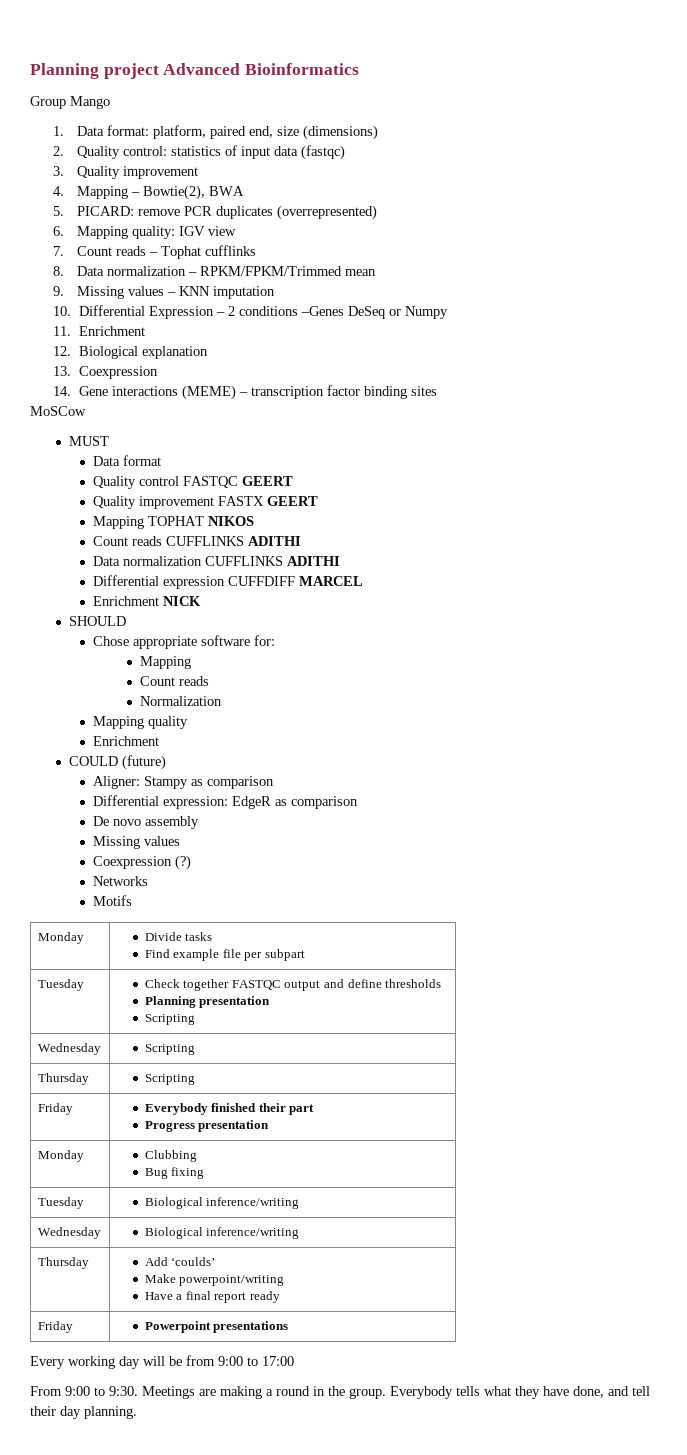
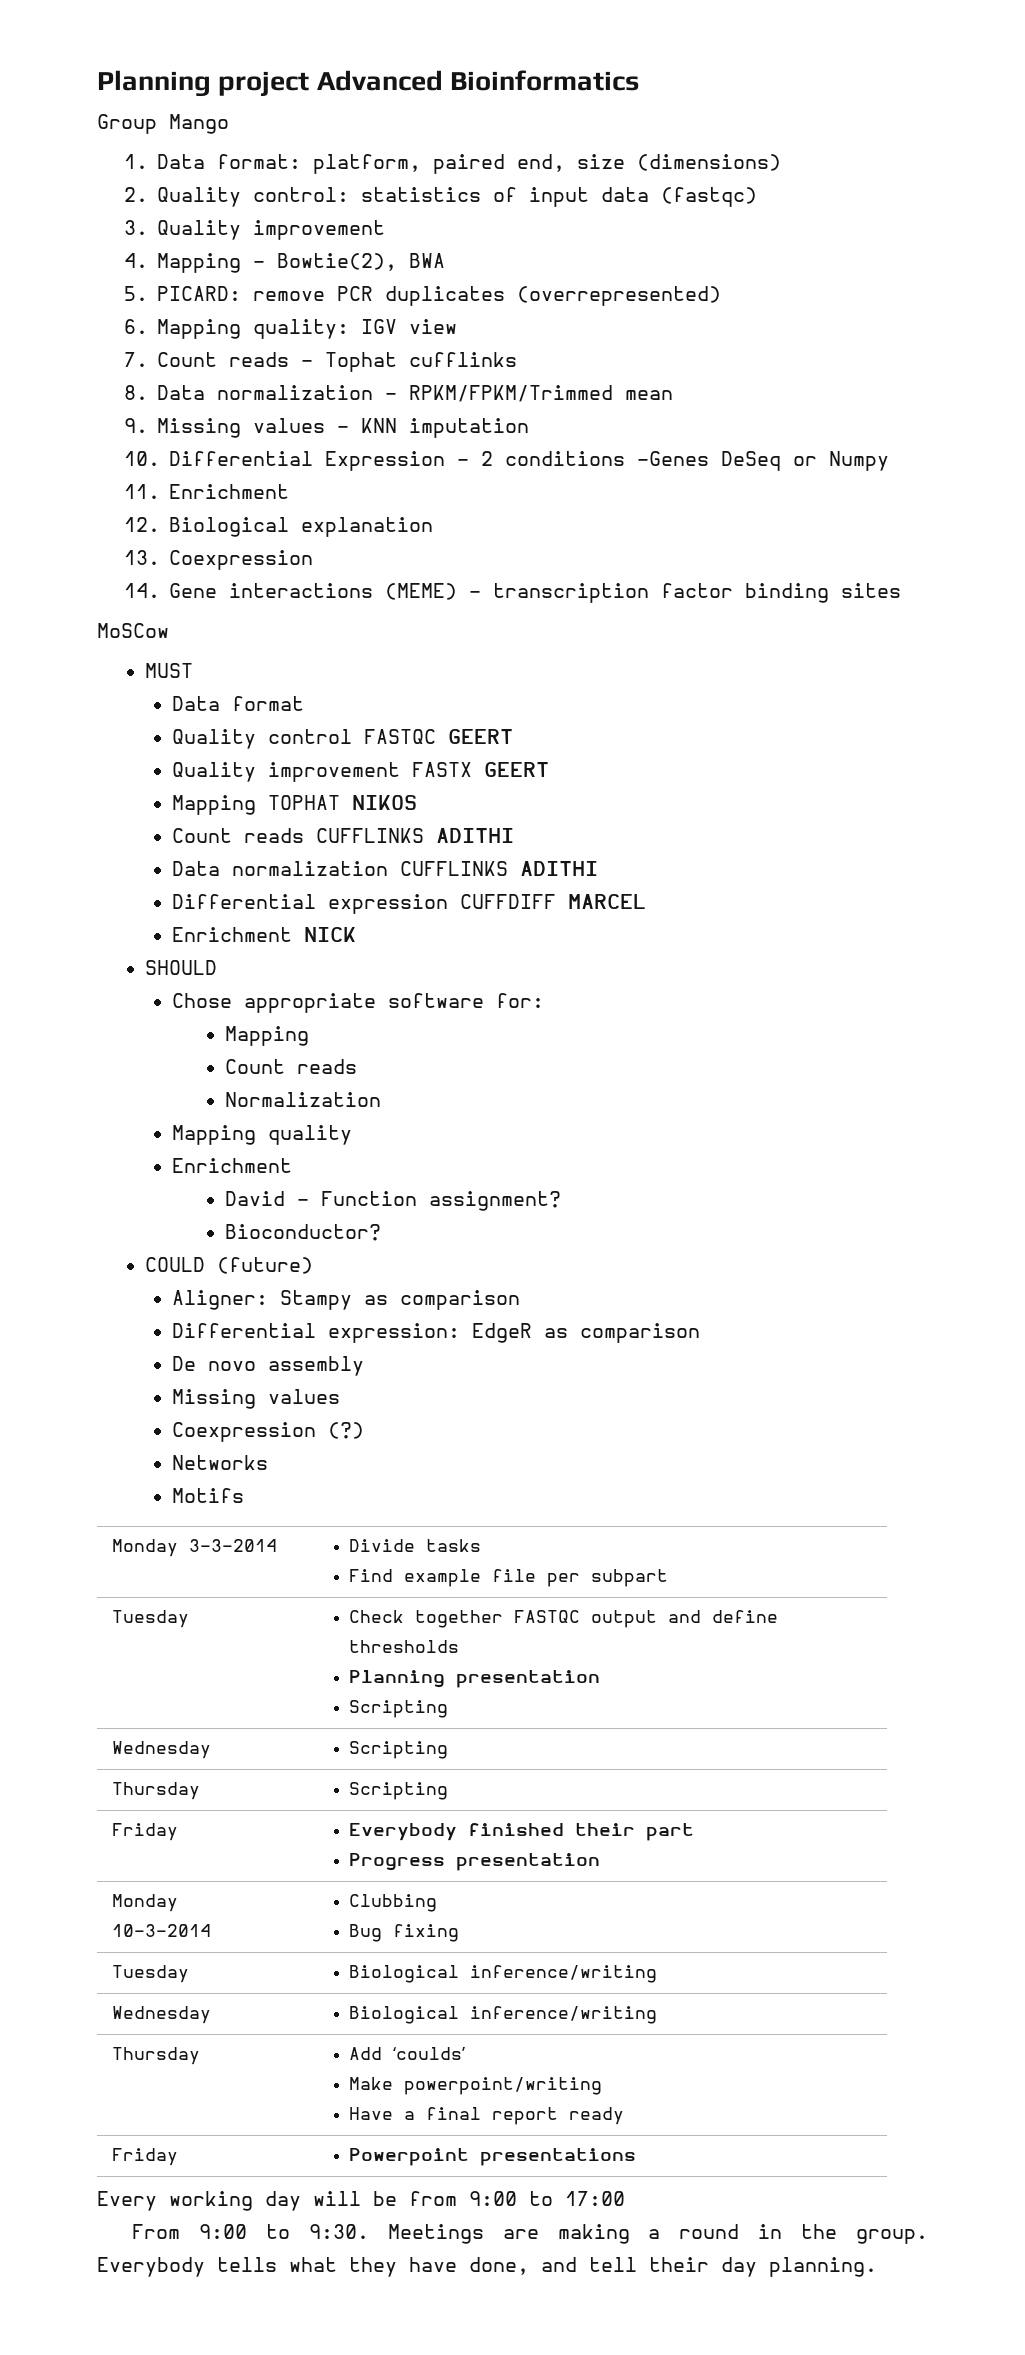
+ David – Function assignment?
+ Bioconductor?
- Monday | Divide tasks
+ Monday 3-3-2014 | Divide tasks
- Monday | Clubbing
+ Monday 10-3-2014 | Clubbing

